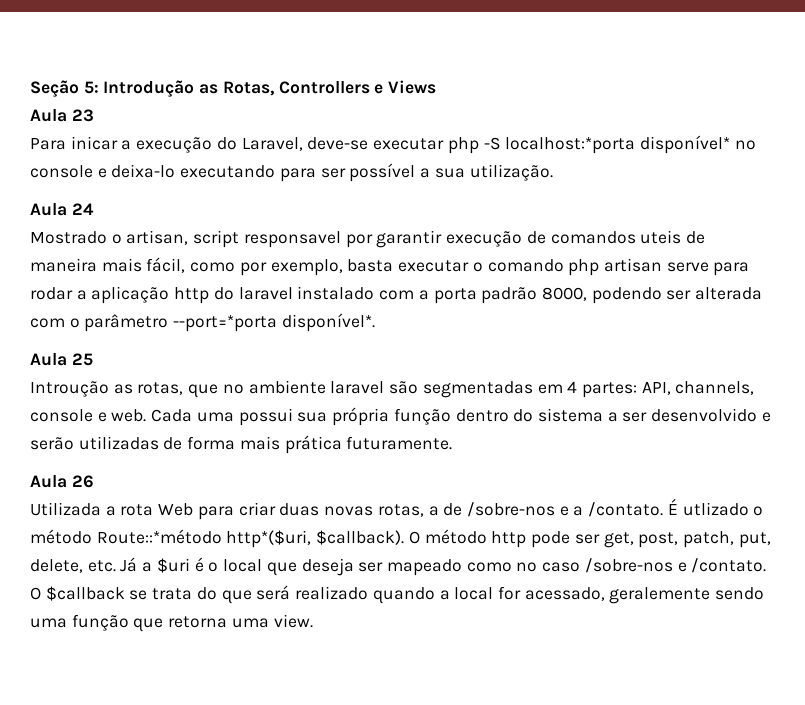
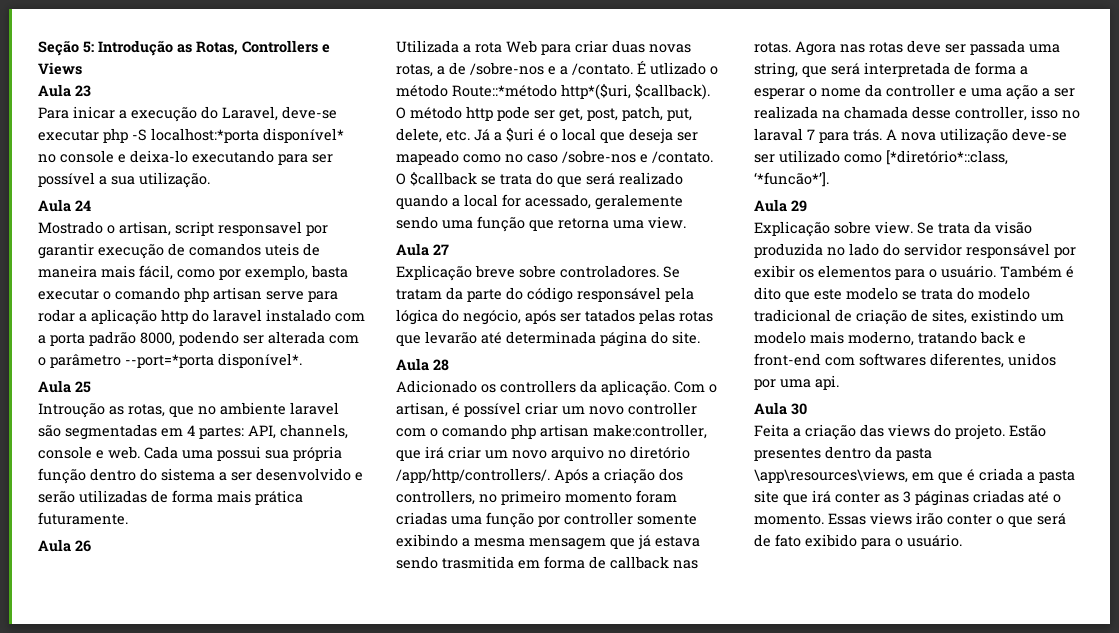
+ Aula 27
+ Explicação breve sobre controladores. Se tratam da parte do código responsável pela lógica do negócio, após ser tatados pelas rotas que levarão até determinada página do site.
+ Aula 28
+ Adicionado os controllers da aplicação. Com o artisan, é possível criar um novo controller com o comando php artisan make:controller, que irá criar um novo arquivo no diretório /app/http/controllers/. Após a criação dos controllers, no primeiro momento foram criadas uma função por controller somente exibindo a mesma mensagem que já estava sendo trasmitida em forma de callback nas rotas. Agora nas rotas deve ser passada uma string, que será interpretada de forma a esperar o nome da controller e uma ação a ser realizada na chamada desse controller, isso no laraval 7 para trás. A nova utilização deve-se ser utilizado como [*diretório*::class, ‘*funcão*’].
+ Aula 29
+ Explicação sobre view. Se trata da visão produzida no lado do servidor responsável por exibir os elementos para o usuário. Também é dito que este modelo se trata do modelo tradicional de criação de sites, existindo um modelo mais moderno, tratando back e front-end com softwares diferentes, unidos por uma api.
+ Aula 30
+ Feita a criação das views do projeto. Estão presentes dentro da pasta \app\resources\views, em que é criada a pasta site que irá conter as 3 páginas criadas até o momento. Essas views irão conter o que será de fato exibido para o usuário.

